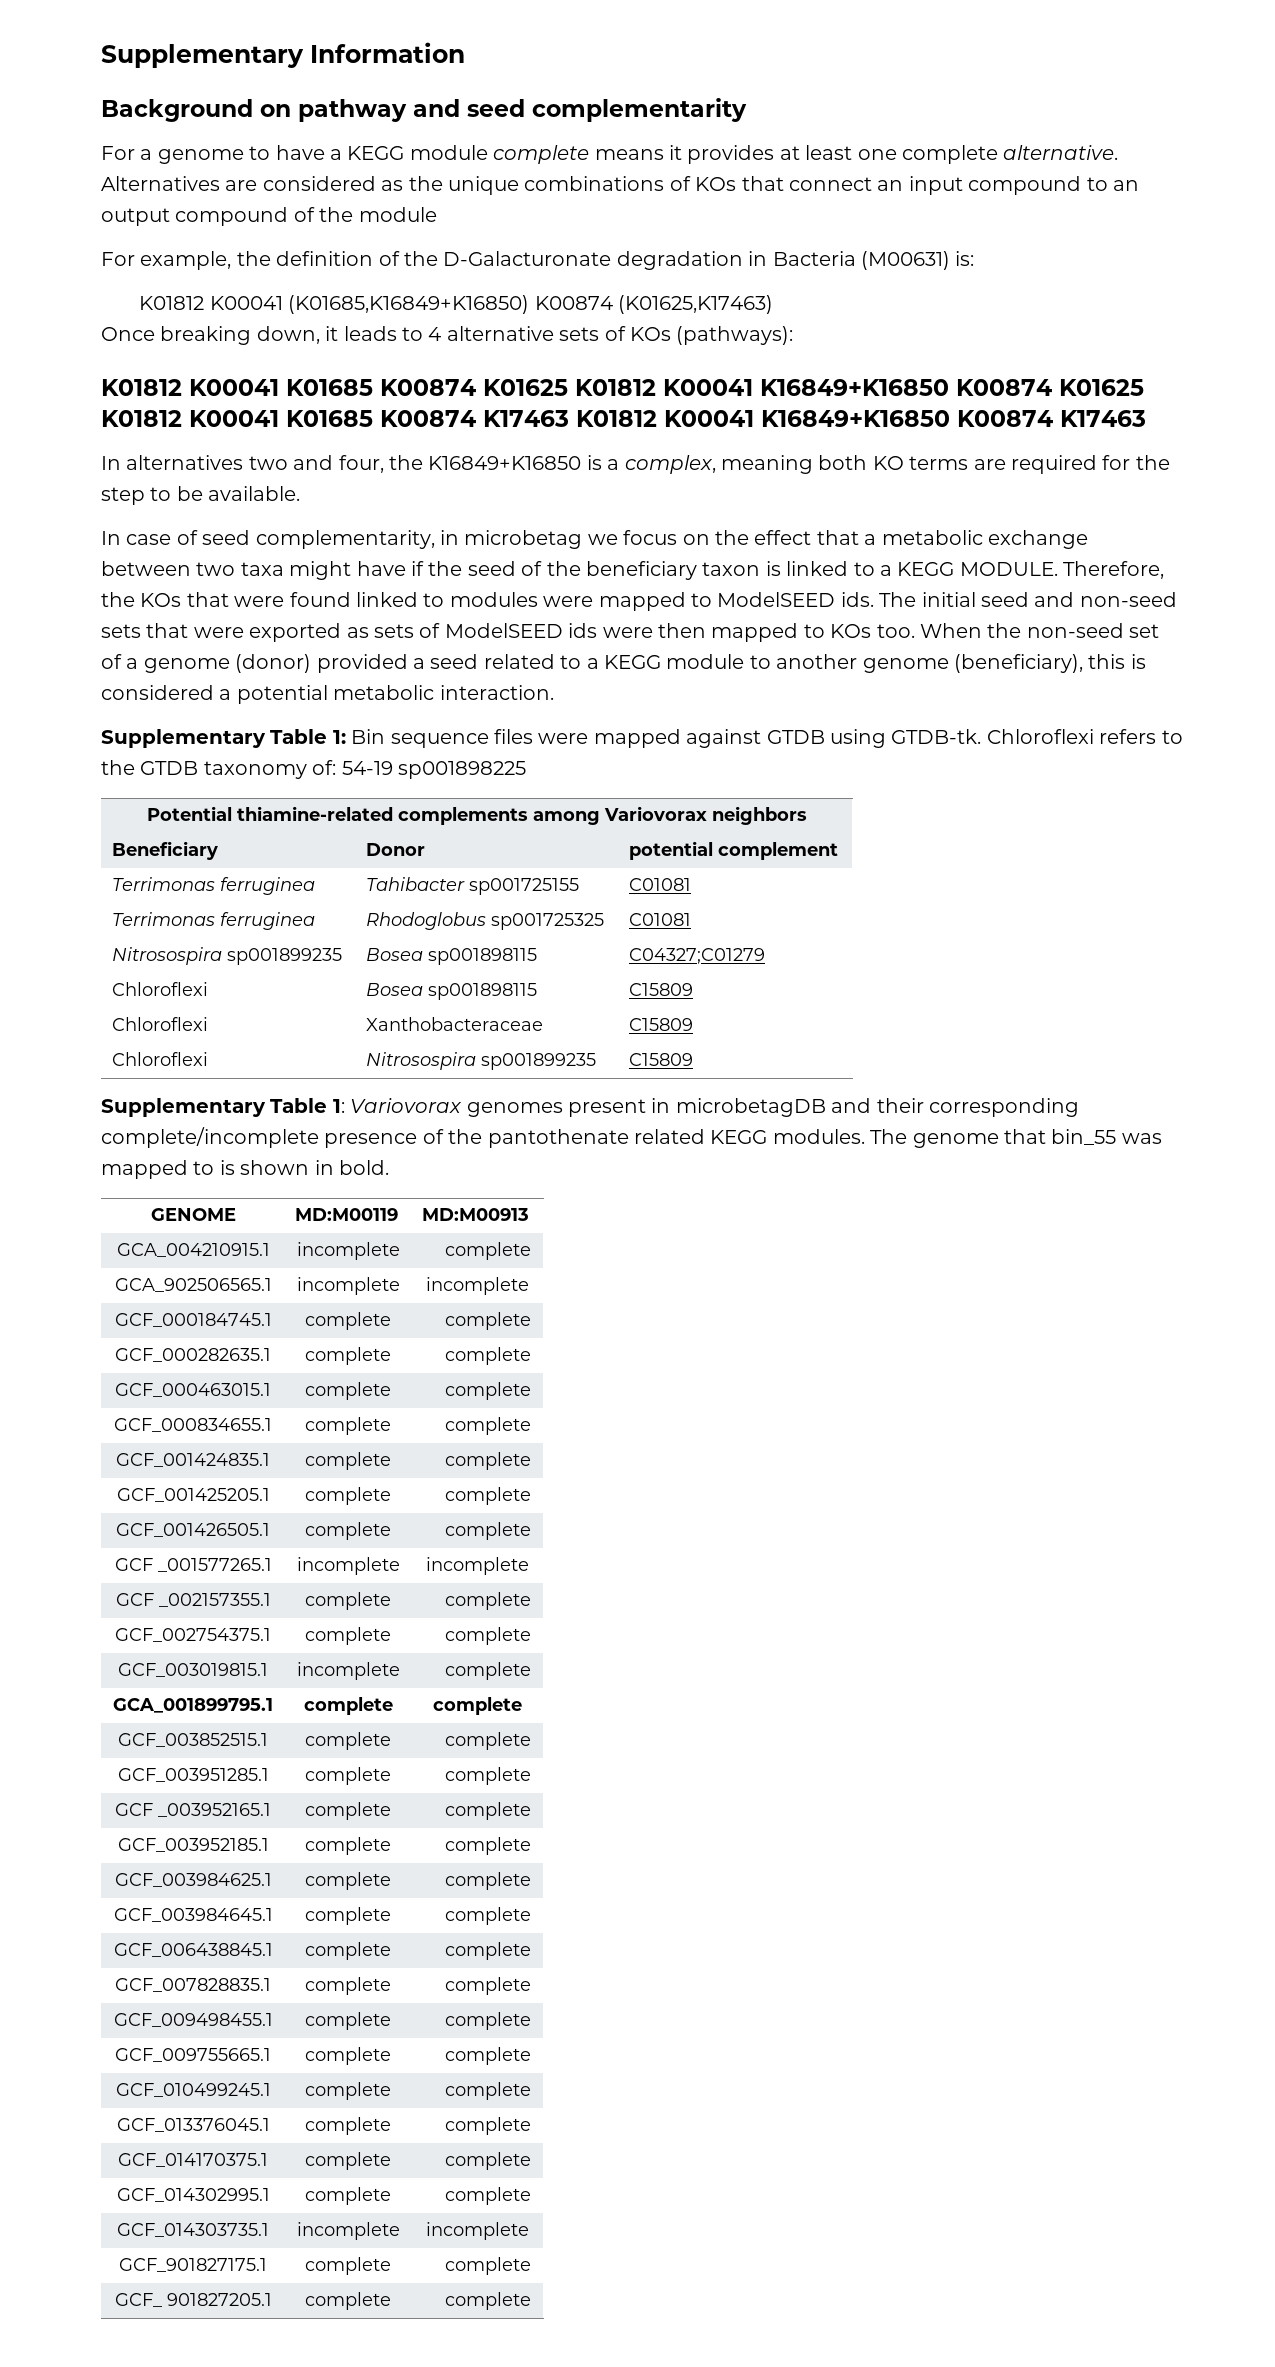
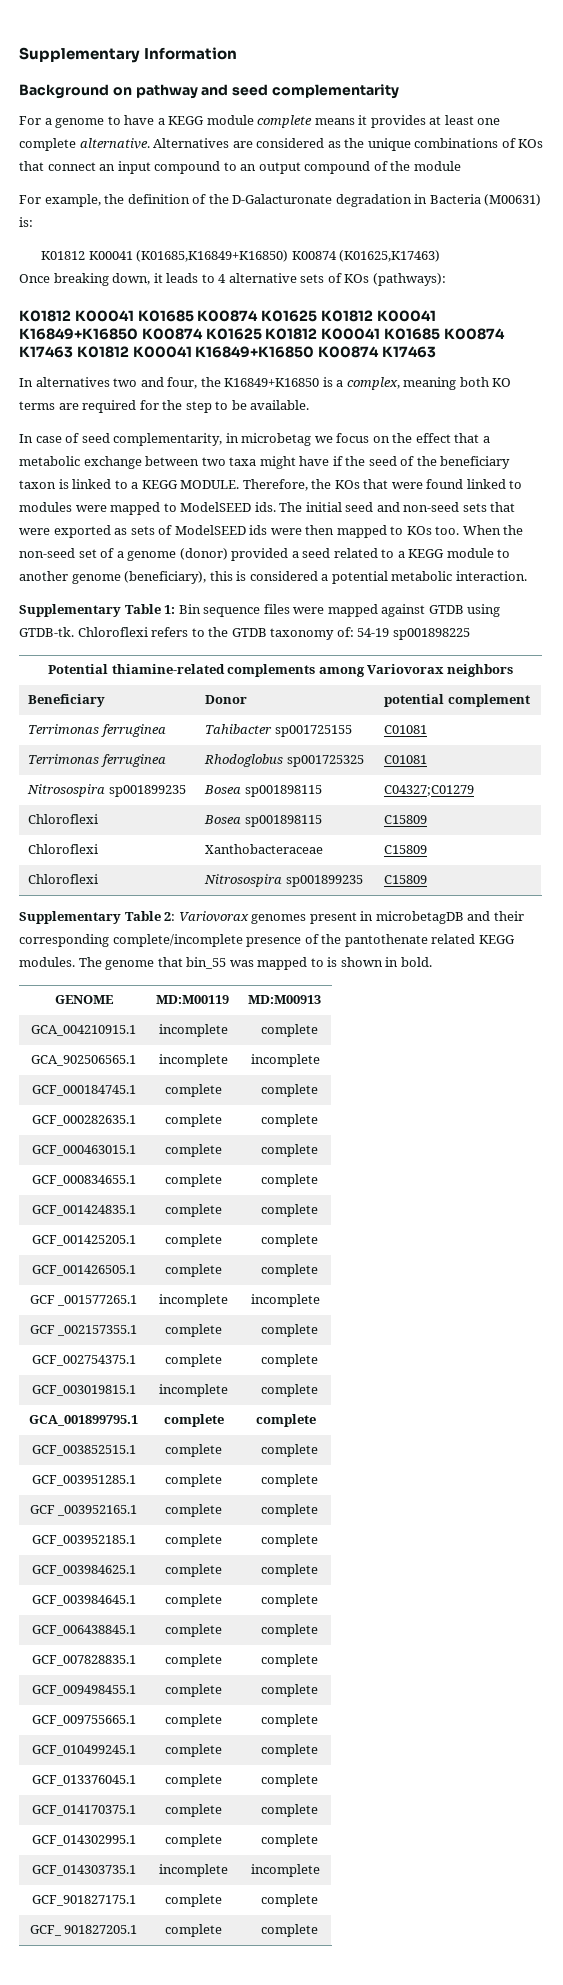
- Supplementary Table 1: Variovorax genomes present in microbetagDB and their corresponding complete/incomplete presence of the pantothenate related KEGG modules.
+ Supplementary Table 2: Variovorax genomes present in microbetagDB and their corresponding complete/incomplete presence of the pantothenate related KEGG modules.

